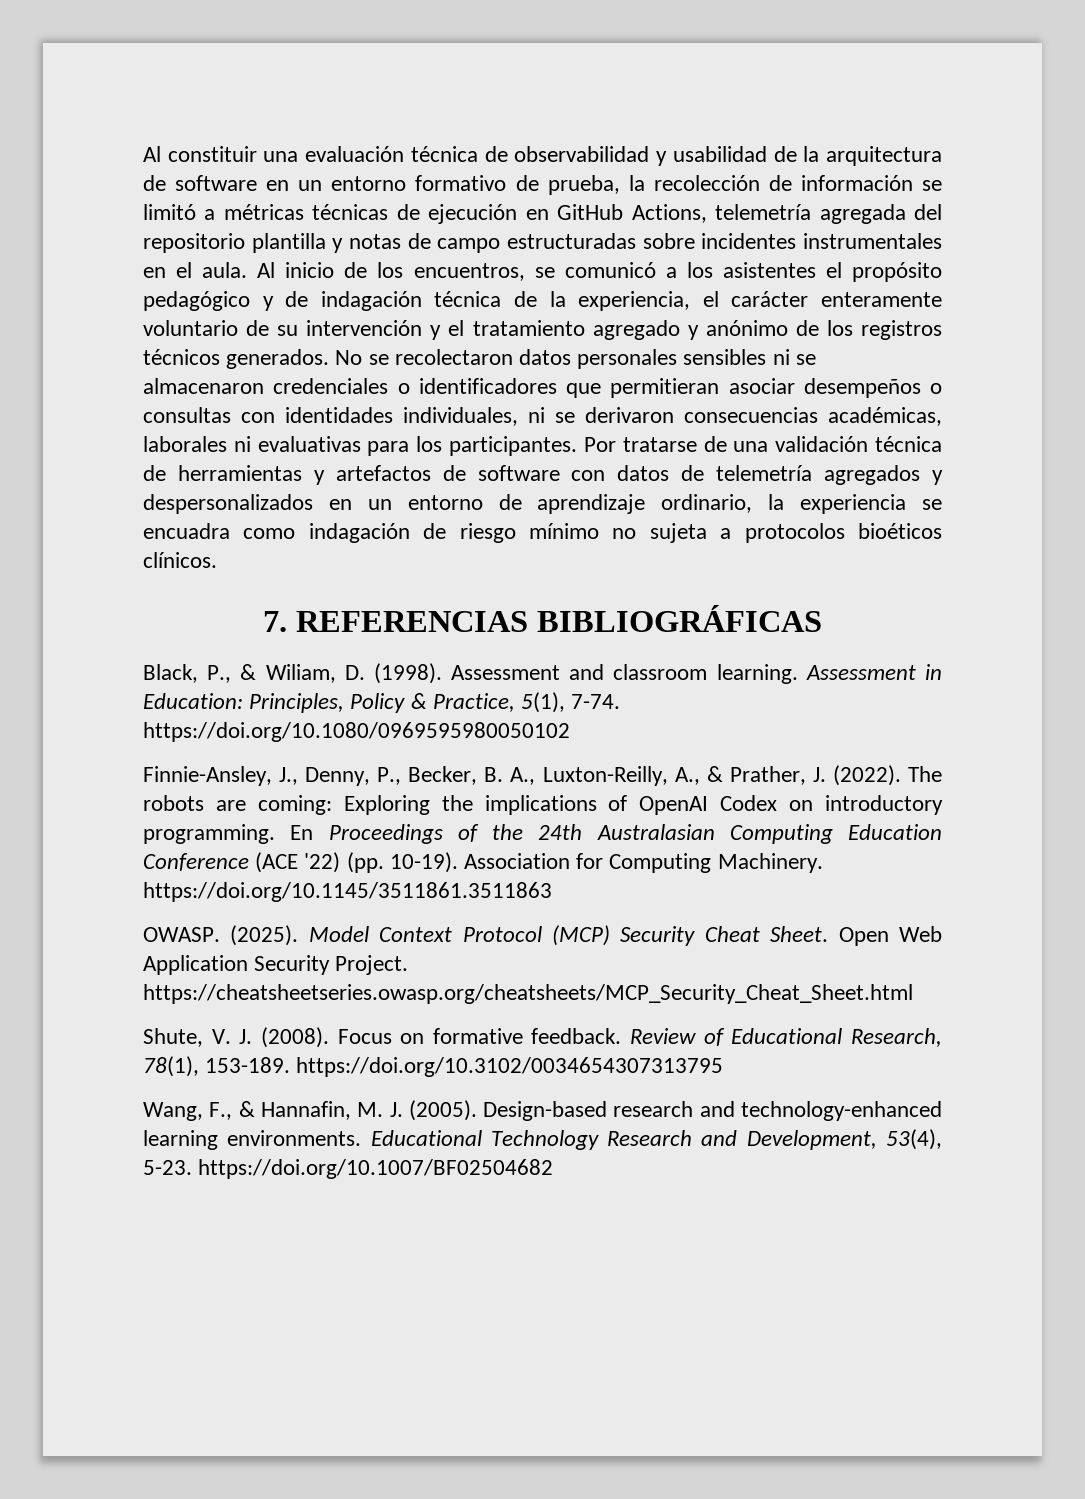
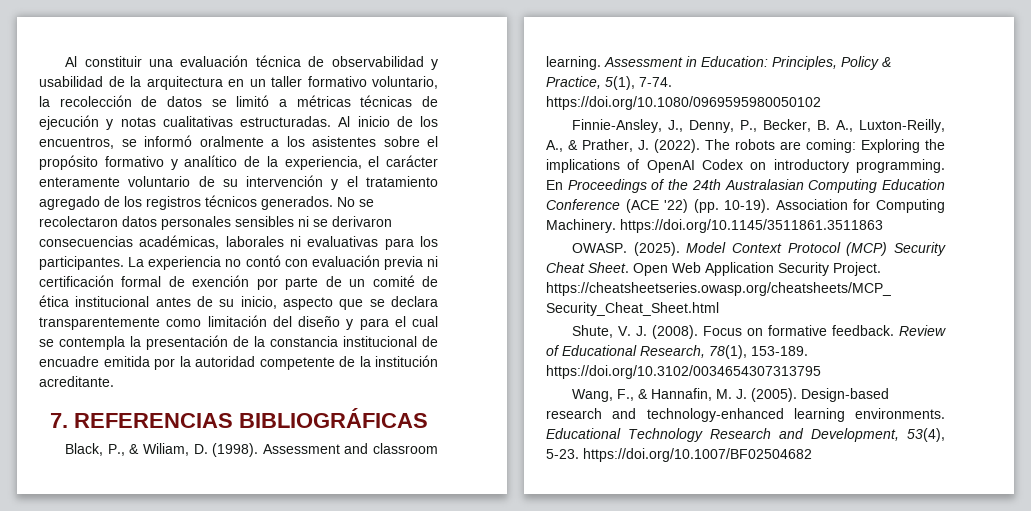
- Al constituir una evaluación técnica de observabilidad y usabilidad de la arquitectura de software en un entorno formativo de prueba, la recolección de información se limitó a métricas técnicas de ejecución en GitHub Actions, telemetría agregada del repositorio plantilla y notas de campo estructuradas sobre incidentes instrumentales en el aula.
+ Al constituir una evaluación técnica de observabilidad y usabilidad de la arquitectura en un taller formativo voluntario, la recolección de datos se limitó a métricas técnicas de ejecución y notas cualitativas estructuradas.
- Al inicio de los encuentros, se comunicó a los asistentes el propósito pedagógico y de indagación técnica de la experiencia, el carácter enteramente voluntario de su intervención y el tratamiento agregado y anónimo de los registros técnicos generados.
+ Al inicio de los encuentros, se informó oralmente a los asistentes sobre el propósito formativo y analítico de la experiencia, el carácter enteramente voluntario de su intervención y el tratamiento agregado de los registros técnicos generados.
- No se recolectaron datos personales sensibles ni se almacenaron credenciales o identificadores que permitieran asociar desempeños o consultas con identidades individuales, ni se derivaron consecuencias académicas, laborales ni evaluativas para los participantes.
+ No se recolectaron datos personales sensibles ni se derivaron consecuencias académicas, laborales ni evaluativas para los participantes.
- Por tratarse de una validación técnica de herramientas y artefactos de software con datos de telemetría agregados y despersonalizados en un entorno de aprendizaje ordinario, la experiencia se encuadra como indagación de riesgo mínimo no sujeta a protocolos bioéticos clínicos.
+ La experiencia no contó con evaluación previa ni certificación formal de exención por parte de un comité de ética institucional antes de su inicio, aspecto que se declara transparentemente como limitación del diseño y para el cual se contempla la presentación de la constancia institucional de encuadre emitida por la autoridad competente de la institución acreditante.

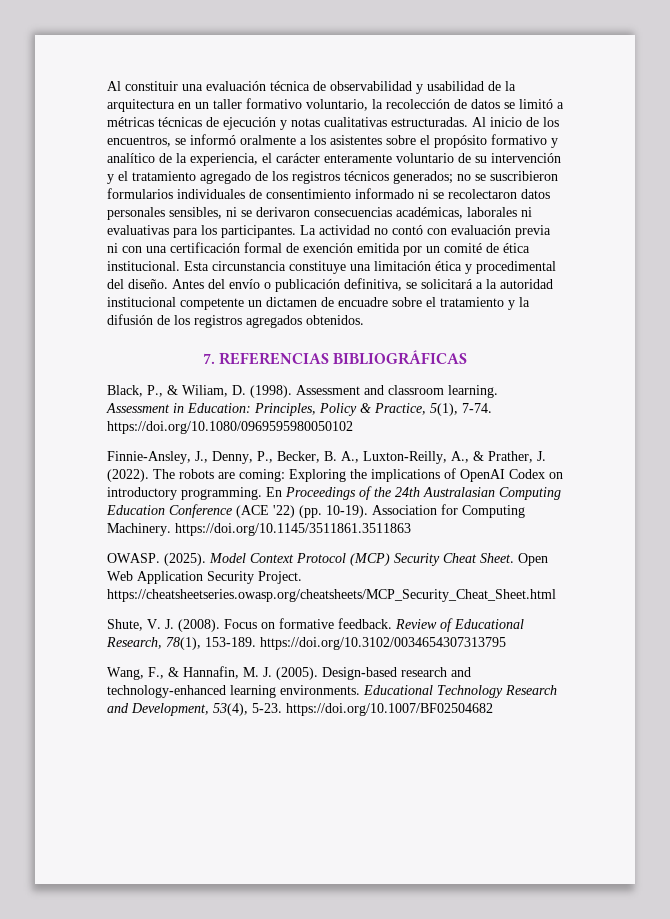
- Al inicio de los encuentros, se informó oralmente a los asistentes sobre el propósito formativo y analítico de la experiencia, el carácter enteramente voluntario de su intervención y el tratamiento agregado de los registros técnicos generados. No se recolectaron datos personales sensibles ni se derivaron consecuencias académicas, laborales ni evaluativas para los participantes.
+ Al inicio de los encuentros, se informó oralmente a los asistentes sobre el propósito formativo y analítico de la experiencia, el carácter enteramente voluntario de su intervención y el tratamiento agregado de los registros técnicos generados; no se suscribieron formularios individuales de consentimiento informado ni se recolectaron datos personales sensibles, ni se derivaron consecuencias académicas, laborales ni evaluativas para los participantes.
- La experiencia no contó con evaluación previa ni certificación formal de exención por parte de un comité de ética institucional antes de su inicio, aspecto que se declara transparentemente como limitación del diseño y para el cual se contempla la presentación de la constancia institucional de encuadre emitida por la autoridad competente de la institución acreditante.
+ La actividad no contó con evaluación previa ni con una certificación formal de exención emitida por un comité de ética institucional. Esta circunstancia constituye una limitación ética y procedimental del diseño. Antes del envío o publicación definitiva, se solicitará a la autoridad institucional competente un dictamen de encuadre sobre el tratamiento y la difusión de los registros agregados obtenidos.

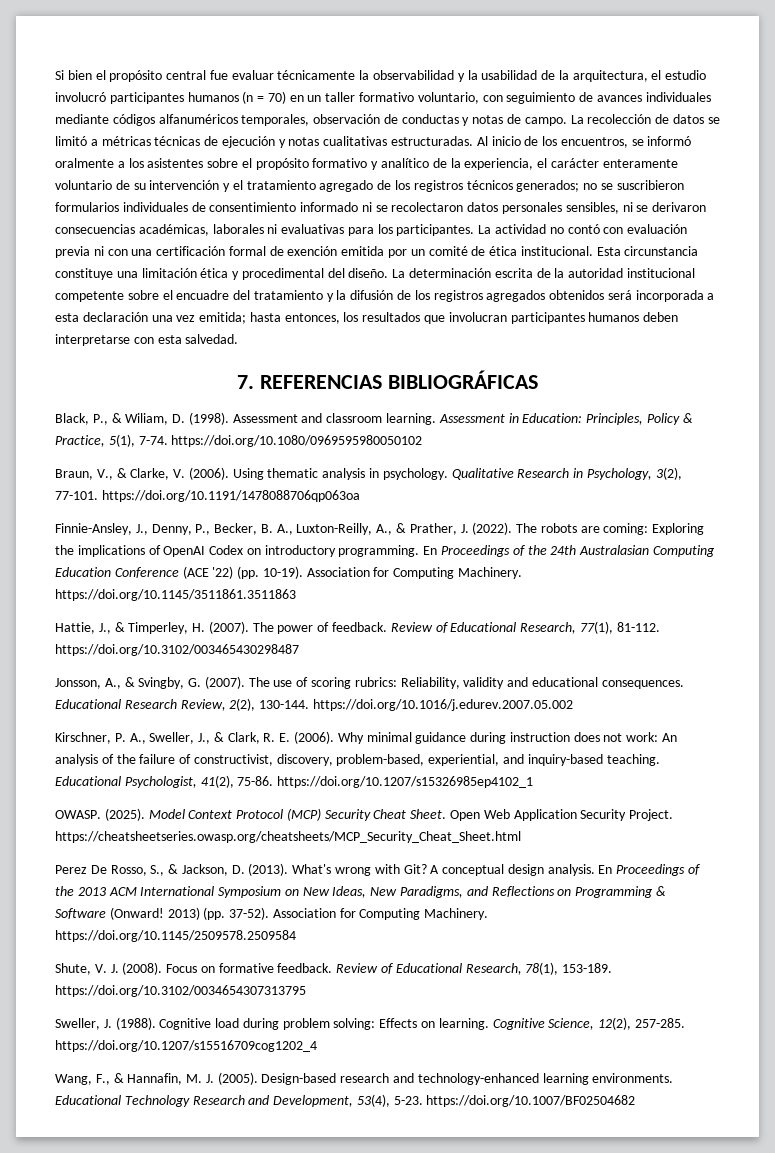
- Al constituir una evaluación técnica de observabilidad y usabilidad de la arquitectura en un taller formativo voluntario, la recolección de datos se limitó a métricas técnicas de ejecución y notas cualitativas estructuradas.
+ Si bien el propósito central fue evaluar técnicamente la observabilidad y la usabilidad de la arquitectura, el estudio involucró participantes humanos (n = 70) en un taller formativo voluntario, con seguimiento de avances individuales mediante códigos alfanuméricos temporales, observación de conductas y notas de campo. La recolección de datos se limitó a métricas técnicas de ejecución y notas cualitativas estructuradas.
- Antes del envío o publicación definitiva, se solicitará a la autoridad institucional competente un dictamen de encuadre sobre el tratamiento y la difusión de los registros agregados obtenidos.
+ La determinación escrita de la autoridad institucional competente sobre el encuadre del tratamiento y la difusión de los registros agregados obtenidos será incorporada a esta declaración una vez emitida; hasta entonces, los resultados que involucran participantes humanos deben interpretarse con esta salvedad.
+ Braun, V., & Clarke, V. (2006). Using thematic analysis in psychology. Qualitative Research in Psychology, 3(2), 77-101. https://doi.org/10.1191/1478088706qp063oa
+ Hattie, J., & Timperley, H. (2007). The power of feedback. Review of Educational Research, 77(1), 81-112. https://doi.org/10.3102/003465430298487
+ Jonsson, A., & Svingby, G. (2007). The use of scoring rubrics: Reliability, validity and educational consequences. Educational Research Review, 2(2), 130-144. https://doi.org/10.1016/j.edurev.2007.05.002
+ Kirschner, P. A., Sweller, J., & Clark, R. E. (2006). Why minimal guidance during instruction does not work: An analysis of the failure of constructivist, discovery, problem-based, experiential, and inquiry-based teaching. Educational Psychologist, 41(2), 75-86. https://doi.org/10.1207/s15326985ep4102_1
+ Perez De Rosso, S., & Jackson, D. (2013). What's wrong with Git? A conceptual design analysis. En Proceedings of the 2013 ACM International Symposium on New Ideas, New Paradigms, and Reflections on Programming & Software (Onward! 2013) (pp. 37-52). Association for Computing Machinery. https://doi.org/10.1145/2509578.2509584
+ Sweller, J. (1988). Cognitive load during problem solving: Effects on learning. Cognitive Science, 12(2), 257-285. https://doi.org/10.1207/s15516709cog1202_4

